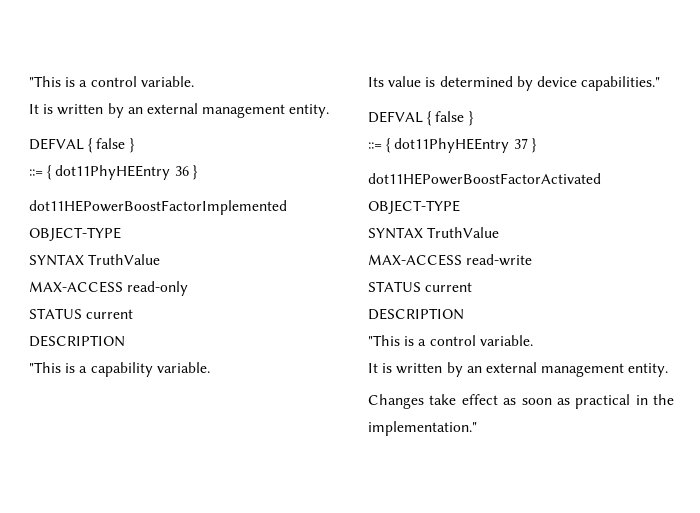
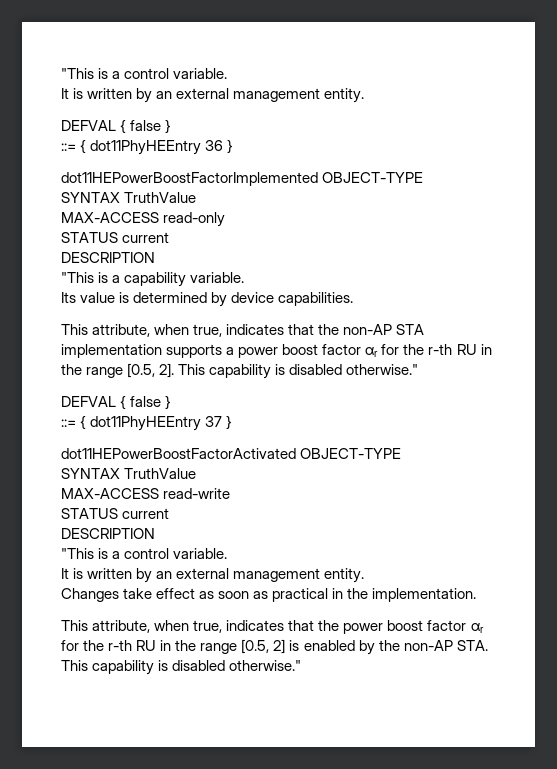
- Its value is determined by device capabilities."
+ Its value is determined by device capabilities.
+ This attribute, when true, indicates that the non-AP STA implementation supports a power boost factor αr for the r-th RU in the range [0.5, 2]. This capability is disabled otherwise."
- Changes take effect as soon as practical in the implementation."
+ Changes take effect as soon as practical in the implementation.
+ This attribute, when true, indicates that the power boost factor αr for the r-th RU in the range [0.5, 2] is enabled by the non-AP STA. This capability is disabled otherwise."

